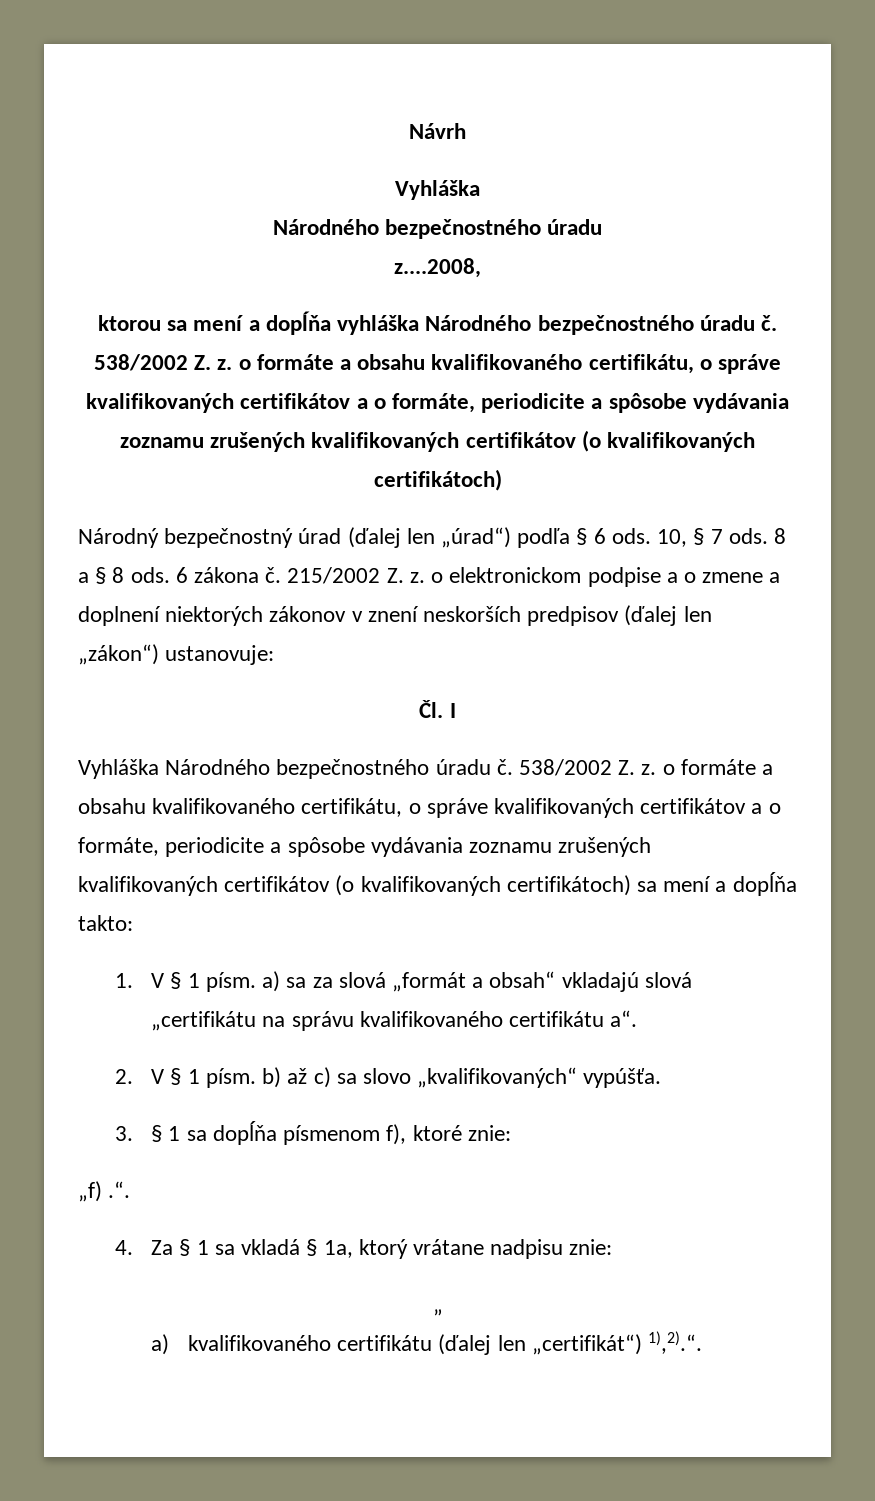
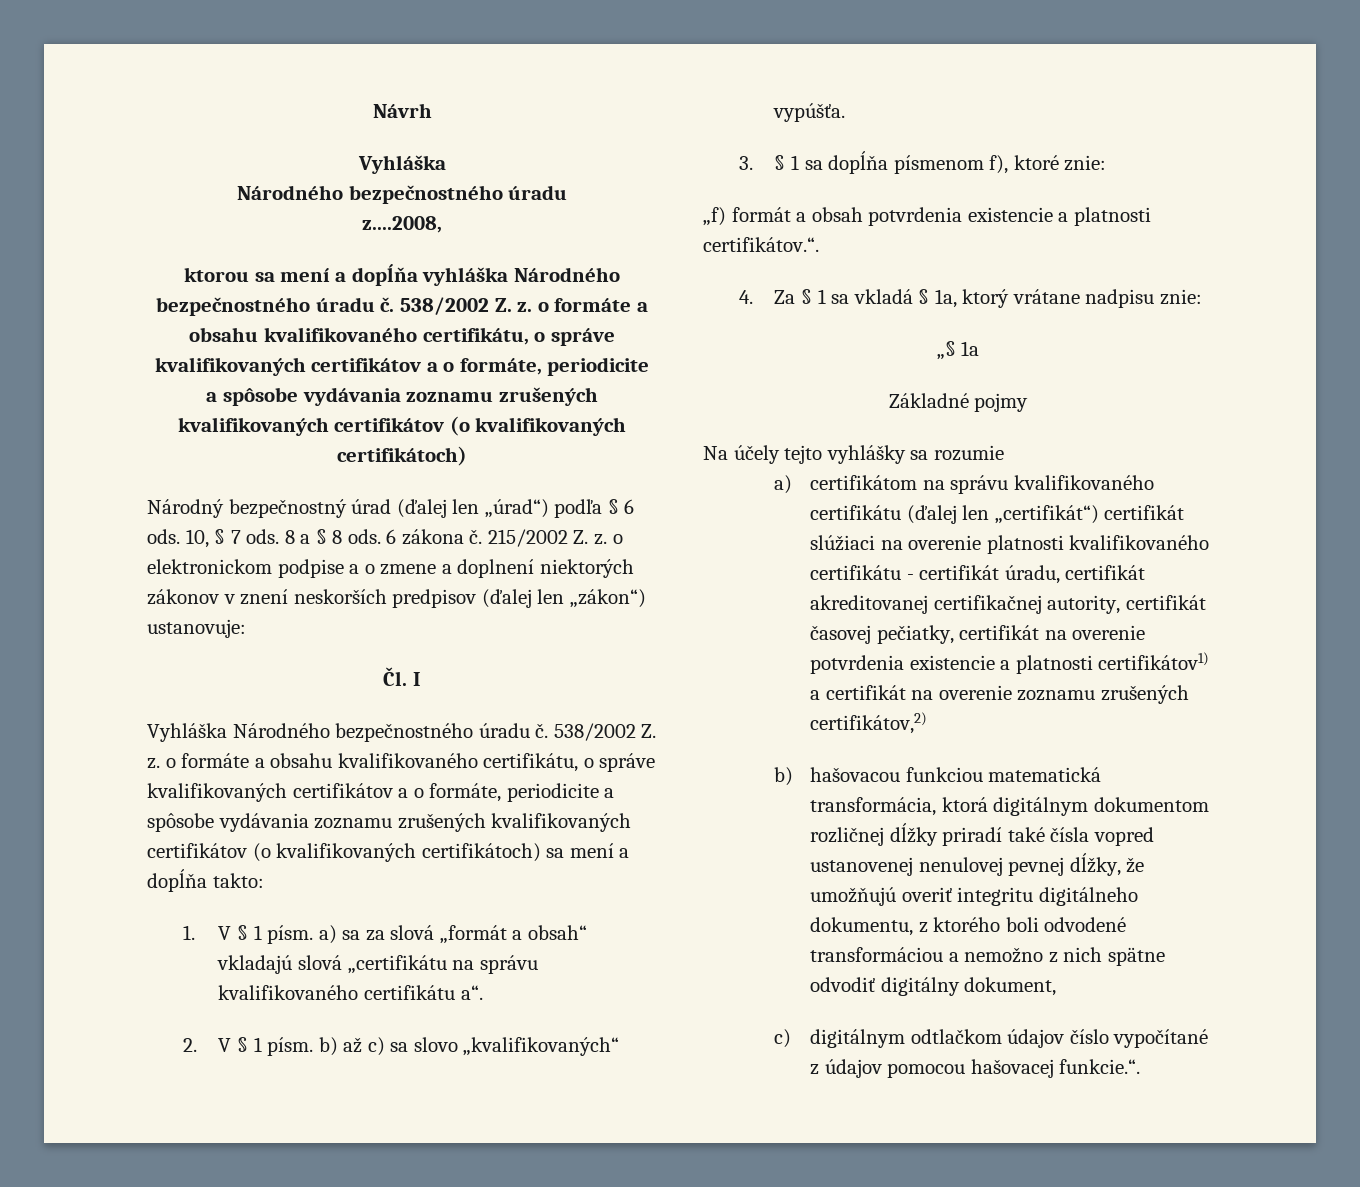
- „f) .“.
+ „f) formát a obsah potvrdenia existencie a platnosti certifikátov.“.
- „
- a) kvalifikovaného certifikátu (ďalej len „certifikát“) 1),2).“.
+ „§ 1a
+ Základné pojmy
+ Na účely tejto vyhlášky sa rozumie
+ a) certifikátom na správu kvalifikovaného certifikátu (ďalej len „certifikát“) certifikát slúžiaci na overenie platnosti kvalifikovaného certifikátu - certifikát úradu, certifikát akreditovanej certifikačnej autority, certifikát časovej pečiatky, certifikát na overenie potvrdenia existencie a platnosti certifikátov1) a certifikát na overenie zoznamu zrušených certifikátov,2)
+ b) hašovacou funkciou matematická transformácia, ktorá digitálnym dokumentom rozličnej dĺžky priradí také čísla vopred ustanovenej nenulovej pevnej dĺžky, že umožňujú overiť integritu digitálneho dokumentu, z ktorého boli odvodené transformáciou a nemožno z nich spätne odvodiť digitálny dokument,
+ c) digitálnym odtlačkom údajov číslo vypočítané z údajov pomocou hašovacej funkcie.“.

